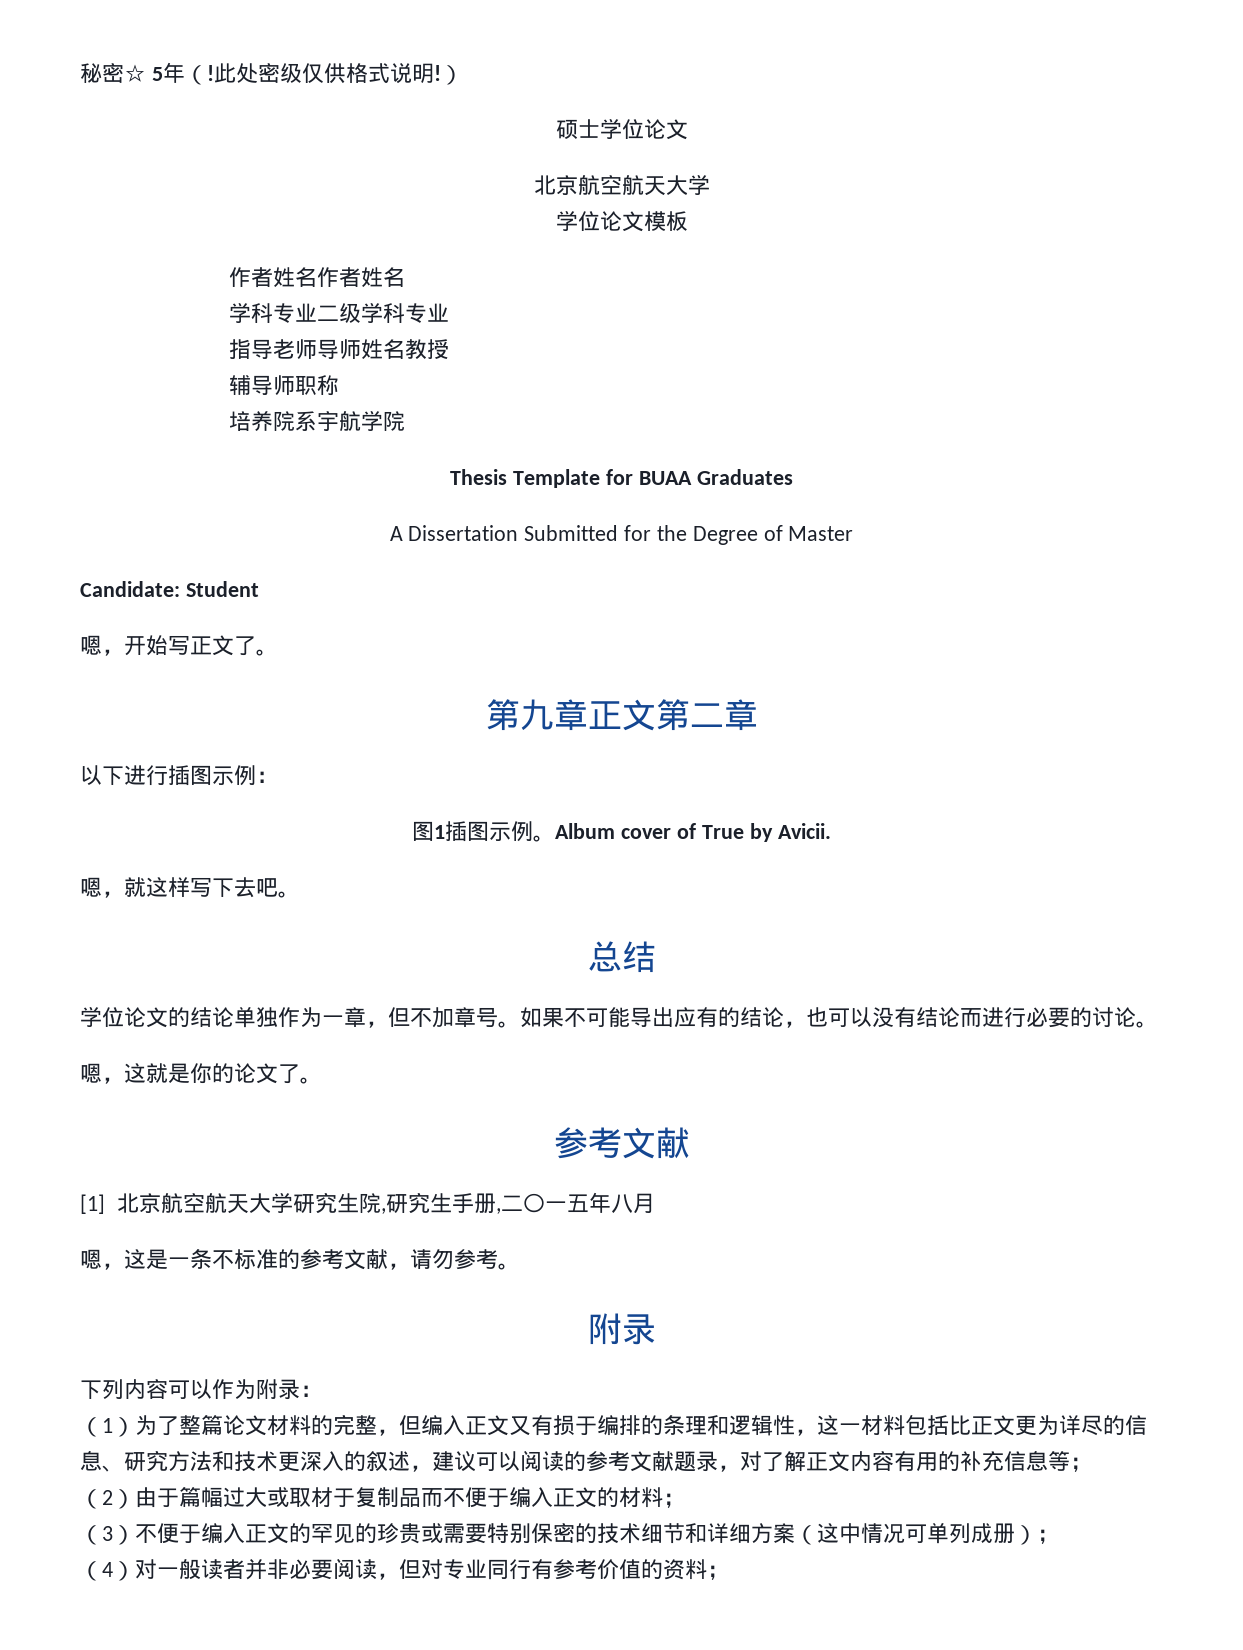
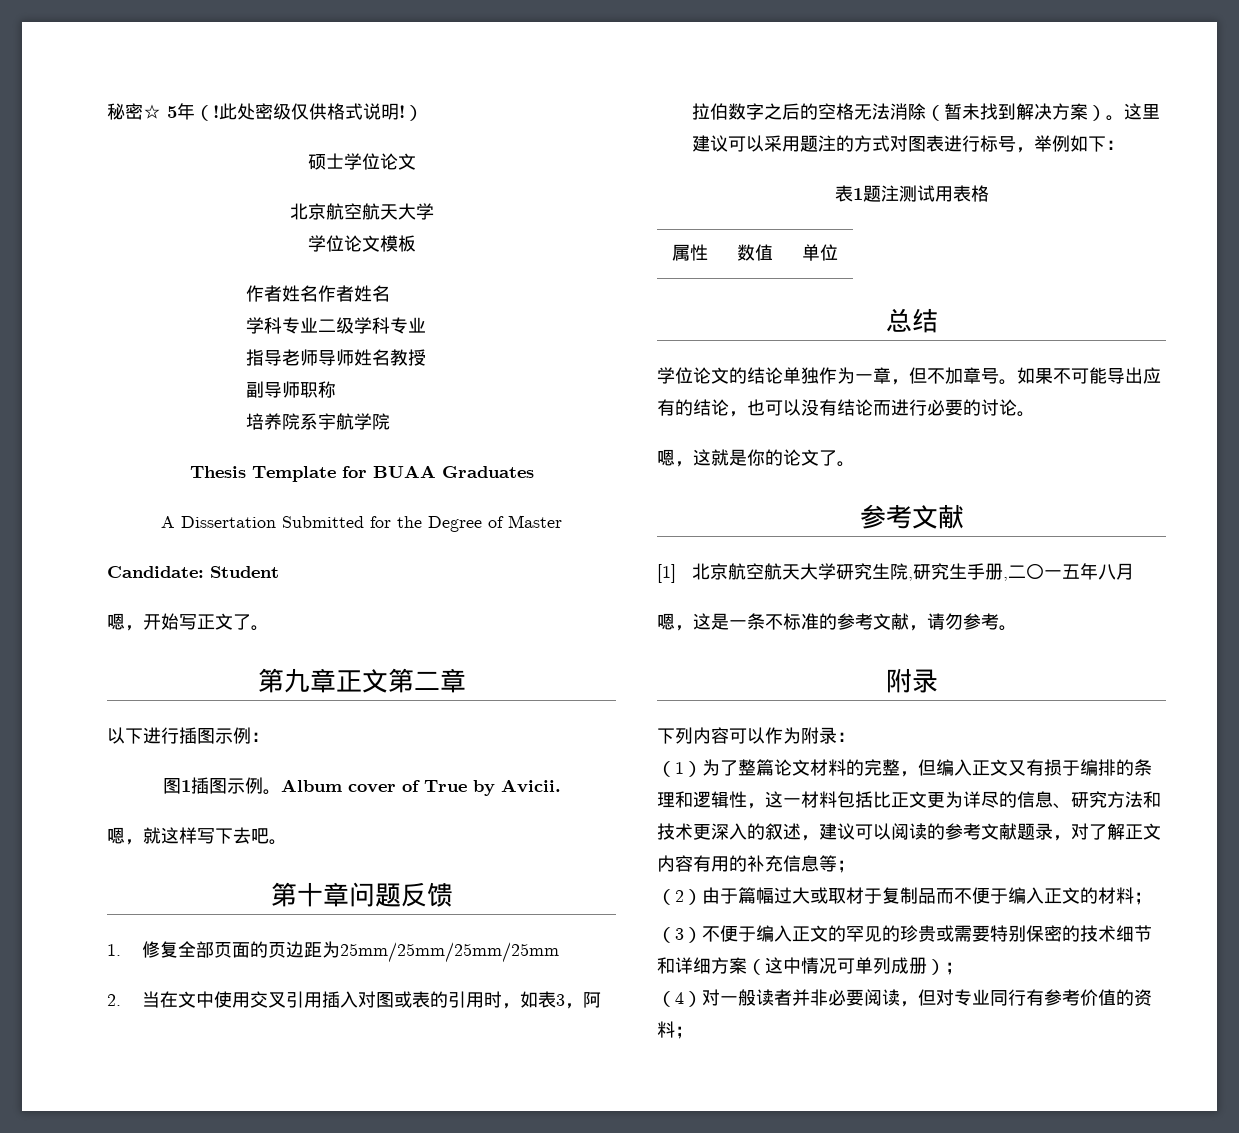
- 辅导师职称
+ 副导师职称
+ 第十章问题反馈
+ 1.修复全部页面的页边距为25mm/25mm/25mm/25mm
+ 2.当在文中使用交叉引用插入对图或表的引用时，如表3，阿拉伯数字之后的空格无法消除（暂未找到解决方案）。这里建议可以采用题注的方式对图表进行标号，举例如下：
+ 表1题注测试用表格
+ 属性 | 数值 | 单位

